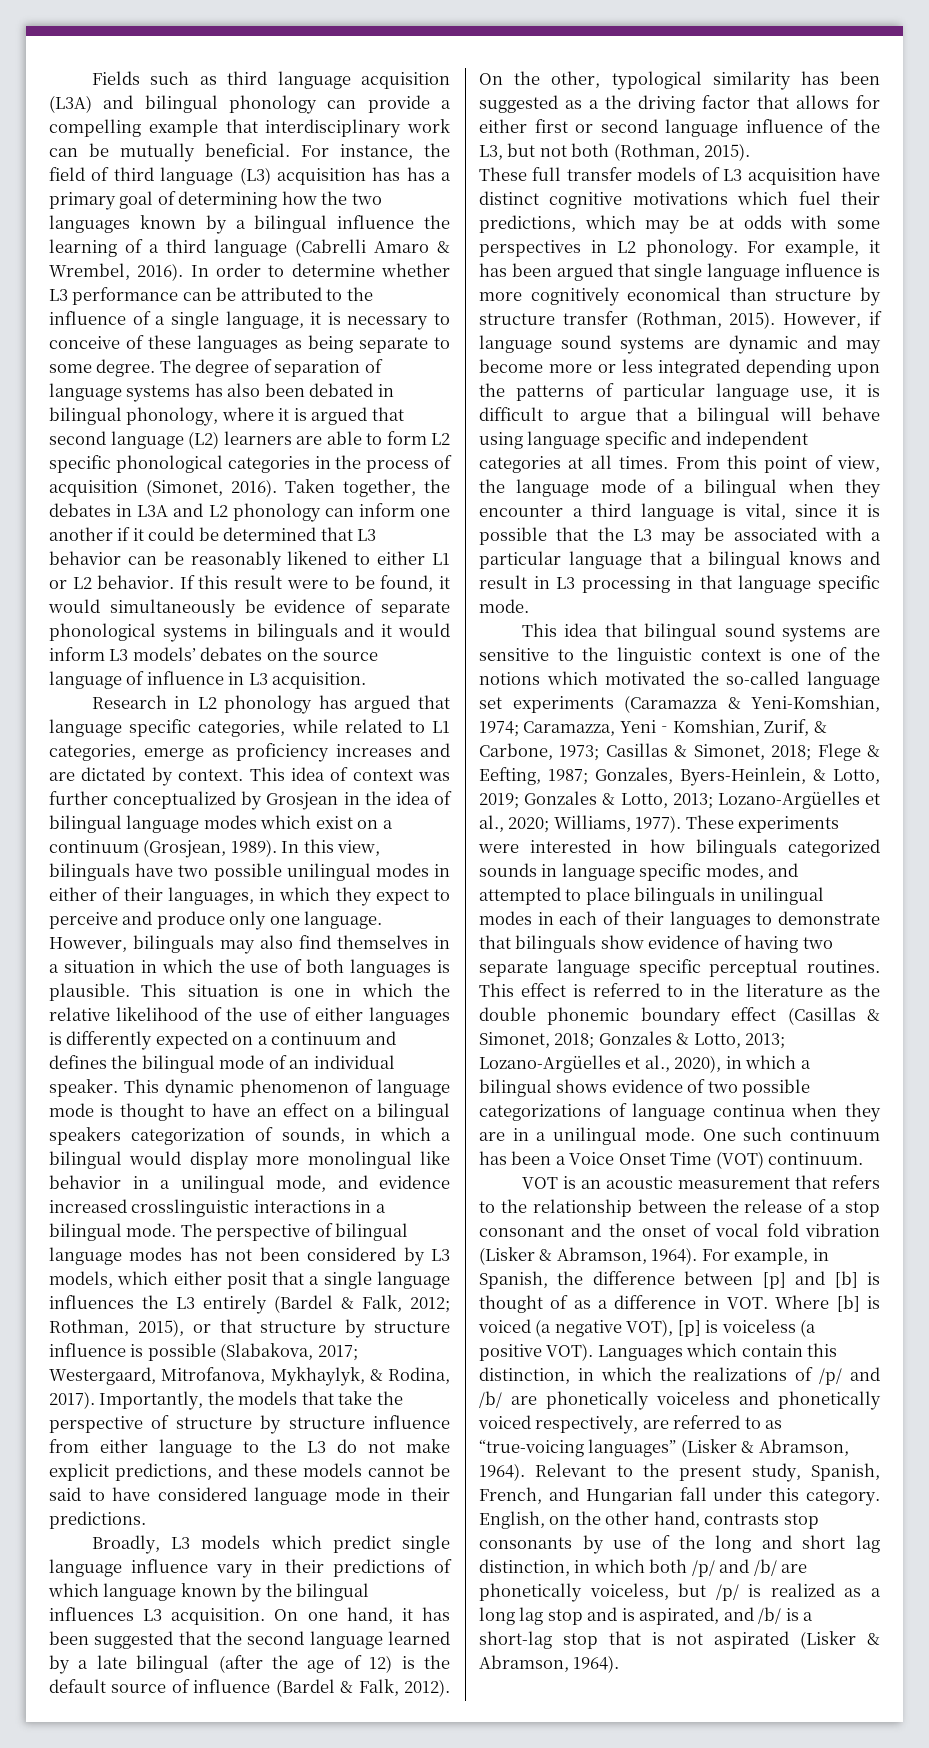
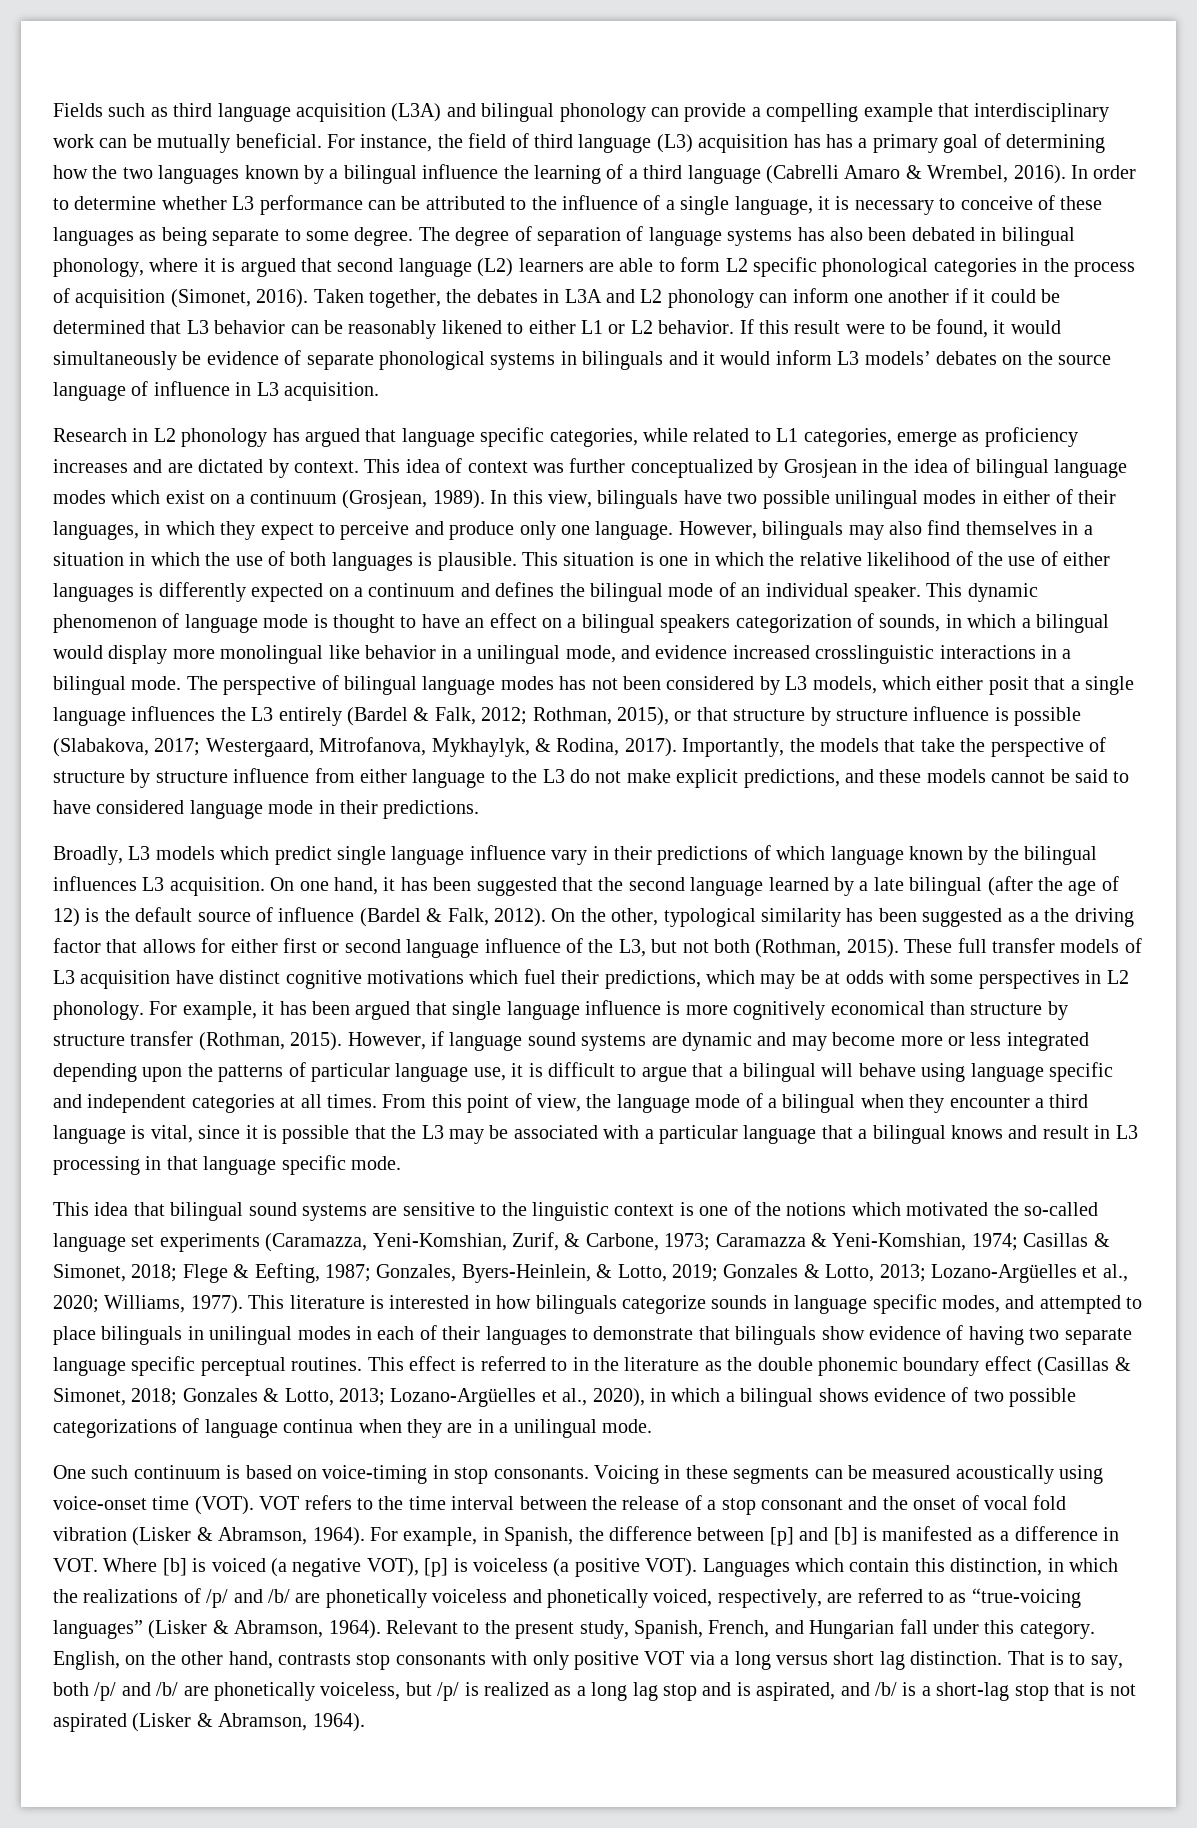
- On the other, typological similarity has been suggested as a the driving factor that allows for either first or second language influence of the L3, but not both (Rothman, 2015).
- These full transfer models of L3 acquisition have distinct cognitive motivations which fuel their predictions, which may be at odds with some perspectives in L2 phonology.
+ On the other, typological similarity has been suggested as a the driving factor that allows for either first or second language influence of the L3, but not both (Rothman, 2015). These full transfer models of L3 acquisition have distinct cognitive motivations which fuel their predictions, which may be at odds with some perspectives in L2 phonology.
- This idea that bilingual sound systems are sensitive to the linguistic context is one of the notions which motivated the so-called language set experiments (Caramazza & Yeni-Komshian, 1974; Caramazza, Yeni‐Komshian, Zurif, & Carbone, 1973; Casillas & Simonet, 2018; Flege & Eefting, 1987; Gonzales, Byers-Heinlein, & Lotto, 2019; Gonzales & Lotto, 2013; Lozano-Argüelles et al., 2020; Williams, 1977).
+ This idea that bilingual sound systems are sensitive to the linguistic context is one of the notions which motivated the so-called language set experiments (Caramazza, Yeni‐Komshian, Zurif, & Carbone, 1973; Caramazza & Yeni-Komshian, 1974; Casillas & Simonet, 2018; Flege & Eefting, 1987; Gonzales, Byers-Heinlein, & Lotto, 2019; Gonzales & Lotto, 2013; Lozano-Argüelles et al., 2020; Williams, 1977).
- These experiments were interested in how bilinguals categorized sounds in language specific modes, and attempted to place bilinguals in unilingual modes in each of their languages to demonstrate that bilinguals show evidence of having two separate language specific perceptual routines.
+ This literature is interested in how bilinguals categorize sounds in language specific modes, and attempted to place bilinguals in unilingual modes in each of their languages to demonstrate that bilinguals show evidence of having two separate language specific perceptual routines.
- Lozano-Argüelles et al., 2020), in which a bilingual shows evidence of two possible categorizations of language continua when they are in a unilingual mode. One such continuum has been a Voice Onset Time (VOT) continuum.
- VOT is an acoustic measurement that refers to the relationship between the release of a stop consonant and the onset of vocal fold vibration (Lisker & Abramson, 1964).
+ Lozano-Argüelles et al., 2020), in which a bilingual shows evidence of two possible categorizations of language continua when they are in a unilingual mode.
+ One such continuum is based on voice-timing in stop consonants. Voicing in these segments can be measured acoustically using voice-onset time (VOT). VOT refers to the time interval between the release of a stop consonant and the onset of vocal fold vibration (Lisker & Abramson, 1964).
- For example, in Spanish, the difference between [p] and [b] is thought of as a difference in VOT. Where [b] is voiced (a negative VOT), [p] is voiceless (a positive VOT).
+ For example, in Spanish, the difference between [p] and [b] is manifested as a difference in VOT. Where [b] is voiced (a negative VOT), [p] is voiceless (a positive VOT).
- Languages which contain this distinction, in which the realizations of /p/ and /b/ are phonetically voiceless and phonetically voiced respectively, are referred to as “true-voicing languages” (Lisker & Abramson, 1964).
+ Languages which contain this distinction, in which the realizations of /p/ and /b/ are phonetically voiceless and phonetically voiced, respectively, are referred to as “true-voicing languages” (Lisker & Abramson, 1964).
- English, on the other hand, contrasts stop consonants by use of the long and short lag distinction, in which both /p/ and /b/ are phonetically voiceless, but /p/ is realized as a long lag stop and is aspirated, and /b/ is a short-lag stop that is not aspirated (Lisker & Abramson, 1964).
+ English, on the other hand, contrasts stop consonants with only positive VOT via a long versus short lag distinction. That is to say, both /p/ and /b/ are phonetically voiceless, but /p/ is realized as a long lag stop and is aspirated, and /b/ is a short-lag stop that is not aspirated (Lisker & Abramson, 1964).

